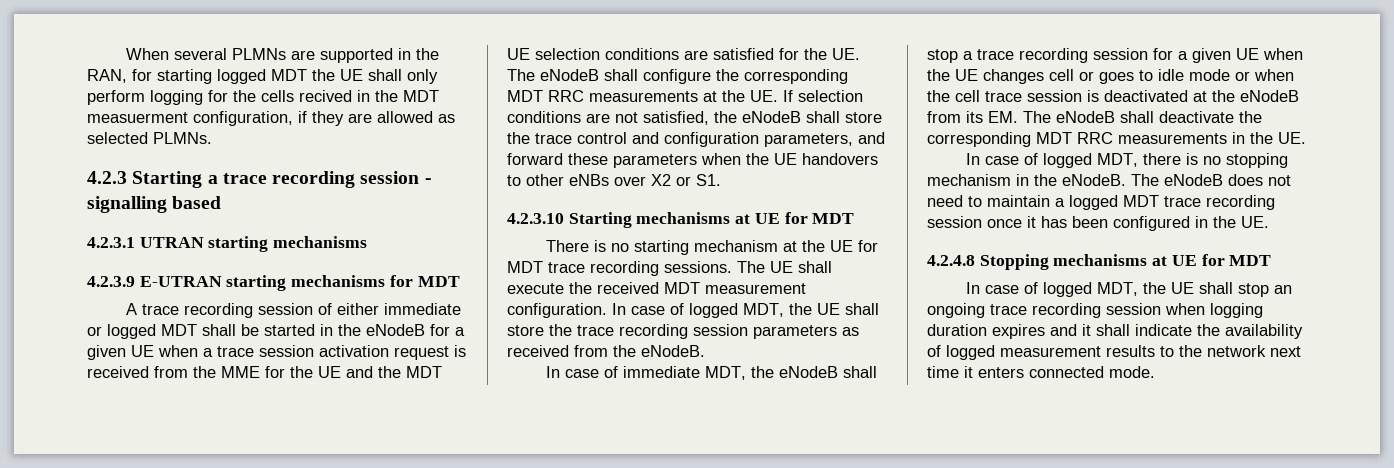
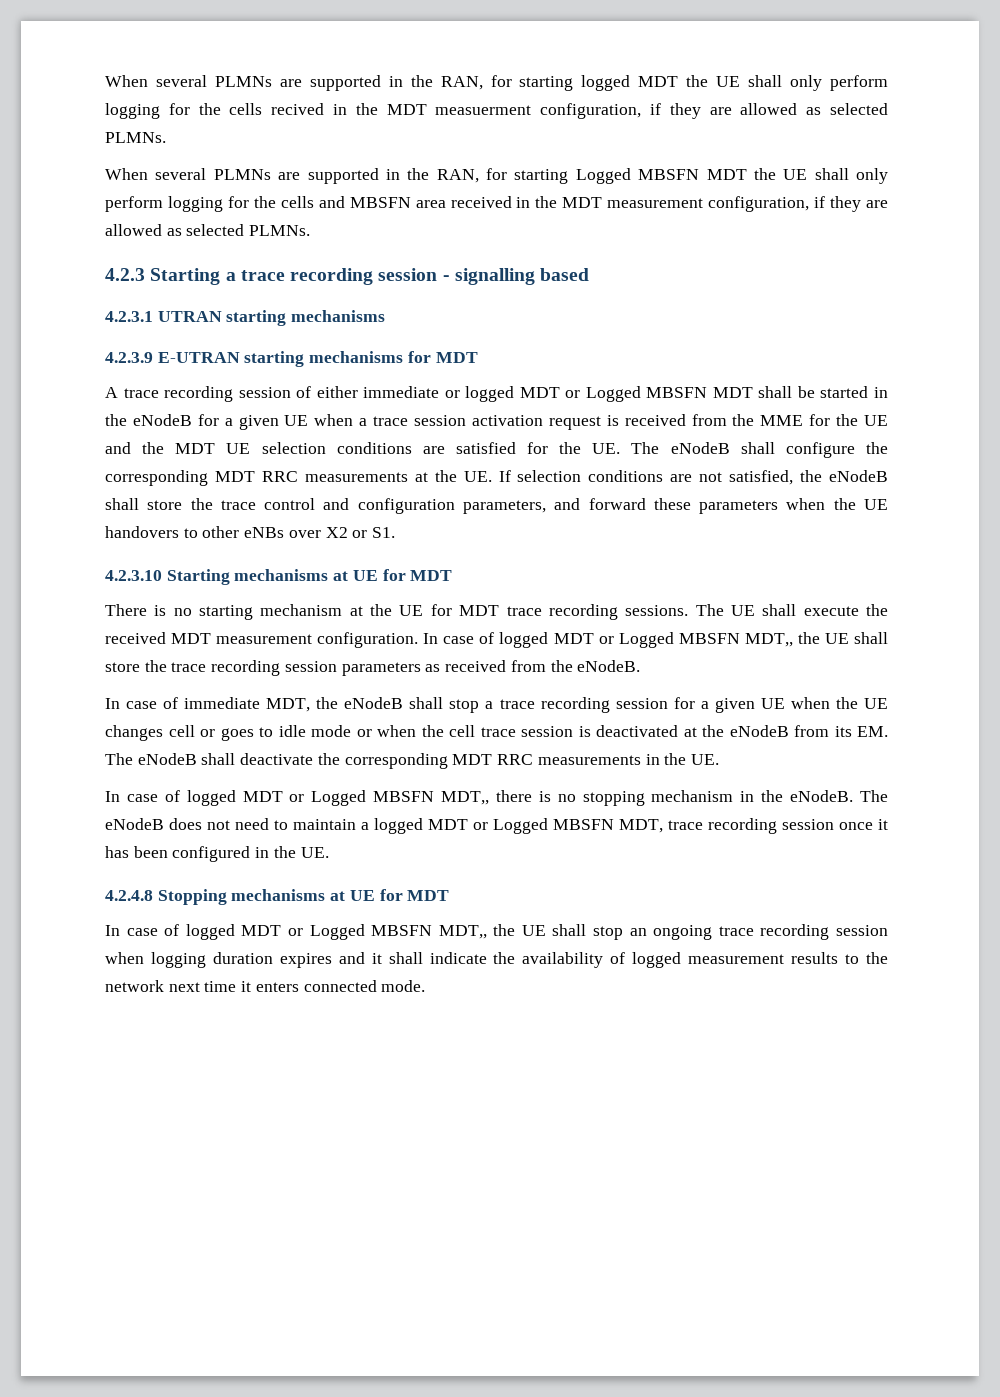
+ When several PLMNs are supported in the RAN, for starting Logged MBSFN MDT the UE shall only perform logging for the cells and MBSFN area received in the MDT measurement configuration, if they are allowed as selected PLMNs.
- A trace recording session of either immediate or logged MDT shall be started in the eNodeB for a given UE when a trace session activation request is received from the MME for the UE and the MDT UE selection conditions are satisfied for the UE. The eNodeB shall configure the corresponding MDT RRC measurements at the UE. If selection conditions are not satisfied, the eNodeB shall store the trace control and configuration parameters, and forward these parameters when the UE handovers to other eNBs over X2 or S1.
+ A trace recording session of either immediate or logged MDT or Logged MBSFN MDT shall be started in the eNodeB for a given UE when a trace session activation request is received from the MME for the UE and the MDT UE selection conditions are satisfied for the UE. The eNodeB shall configure the corresponding MDT RRC measurements at the UE. If selection conditions are not satisfied, the eNodeB shall store the trace control and configuration parameters, and forward these parameters when the UE handovers to other eNBs over X2 or S1.
- In case of logged MDT, the UE shall store the trace recording session parameters as received from the eNodeB.
+ In case of logged MDT or Logged MBSFN MDT,, the UE shall store the trace recording session parameters as received from the eNodeB.
- In case of logged MDT, there is no stopping mechanism in the eNodeB.
+ In case of logged MDT or Logged MBSFN MDT,, there is no stopping mechanism in the eNodeB.
- The eNodeB does not need to maintain a logged MDT trace recording session once it has been configured in the UE.
+ The eNodeB does not need to maintain a logged MDT or Logged MBSFN MDT, trace recording session once it has been configured in the UE.
- In case of logged MDT, the UE shall stop an ongoing trace recording session when logging duration expires and it shall indicate the availability of logged measurement results to the network next time it enters connected mode.
+ In case of logged MDT or Logged MBSFN MDT,, the UE shall stop an ongoing trace recording session when logging duration expires and it shall indicate the availability of logged measurement results to the network next time it enters connected mode.

